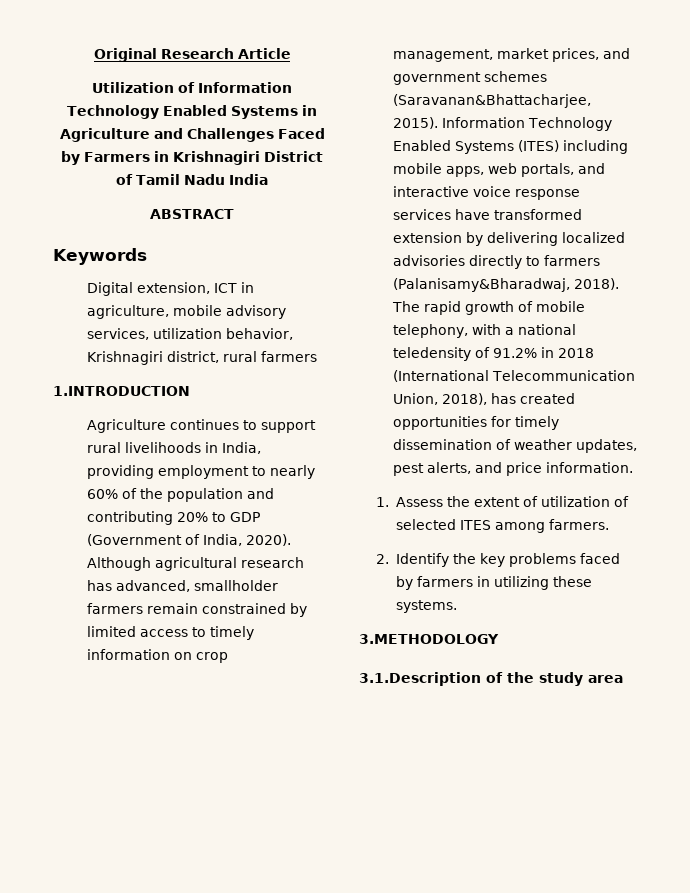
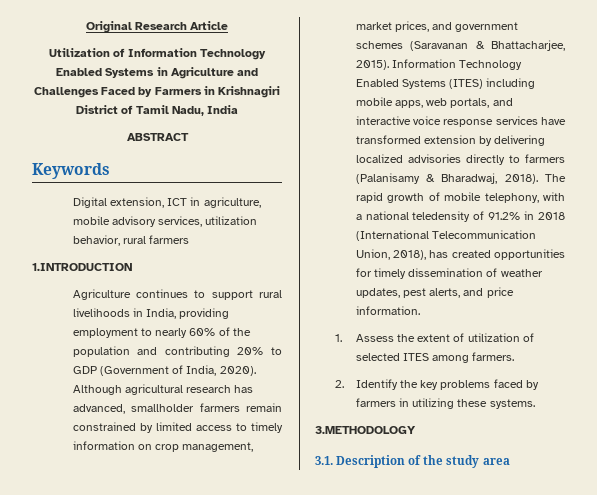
- Utilization of Information Technology Enabled Systems in Agriculture and Challenges Faced by Farmers in Krishnagiri District of Tamil Nadu India
+ Utilization of Information Technology Enabled Systems in Agriculture and Challenges Faced by Farmers in Krishnagiri District of Tamil Nadu, India
- Digital extension, ICT in agriculture, mobile advisory services, utilization behavior, Krishnagiri district, rural farmers
+ Digital extension, ICT in agriculture, mobile advisory services, utilization behavior, rural farmers
- Although agricultural research has advanced, smallholder farmers remain constrained by limited access to timely information on crop management, market prices, and government schemes (Saravanan&Bhattacharjee, 2015).
+ Although agricultural research has advanced, smallholder farmers remain constrained by limited access to timely information on crop management, market prices, and government schemes (Saravanan & Bhattacharjee, 2015).
- Information Technology Enabled Systems (ITES) including mobile apps, web portals, and interactive voice response services have transformed extension by delivering localized advisories directly to farmers (Palanisamy&Bharadwaj, 2018).
+ Information Technology Enabled Systems (ITES) including mobile apps, web portals, and interactive voice response services have transformed extension by delivering localized advisories directly to farmers (Palanisamy & Bharadwaj, 2018).
- 3.1.Description of the study area
+ 3.1. Description of the study area

